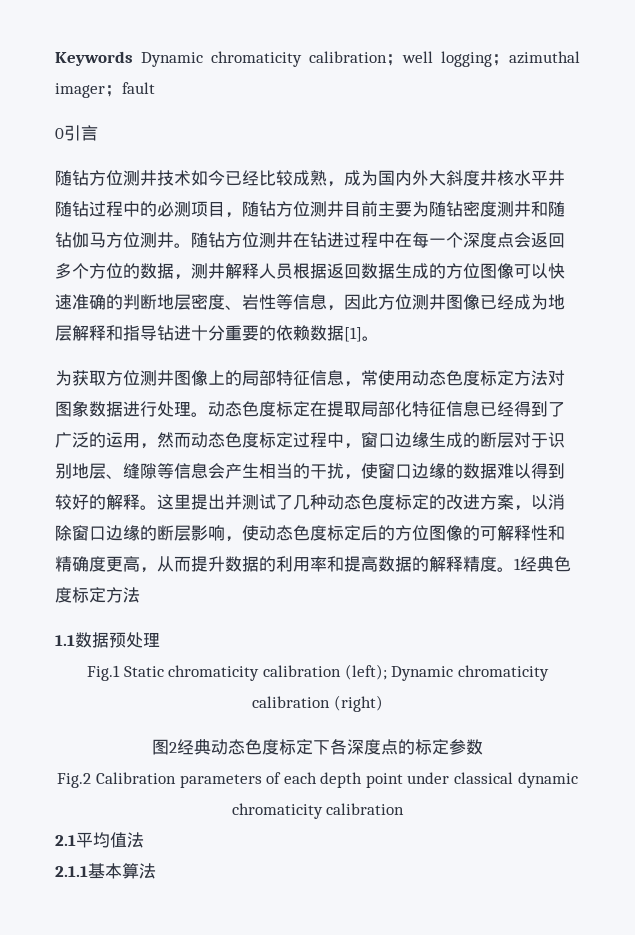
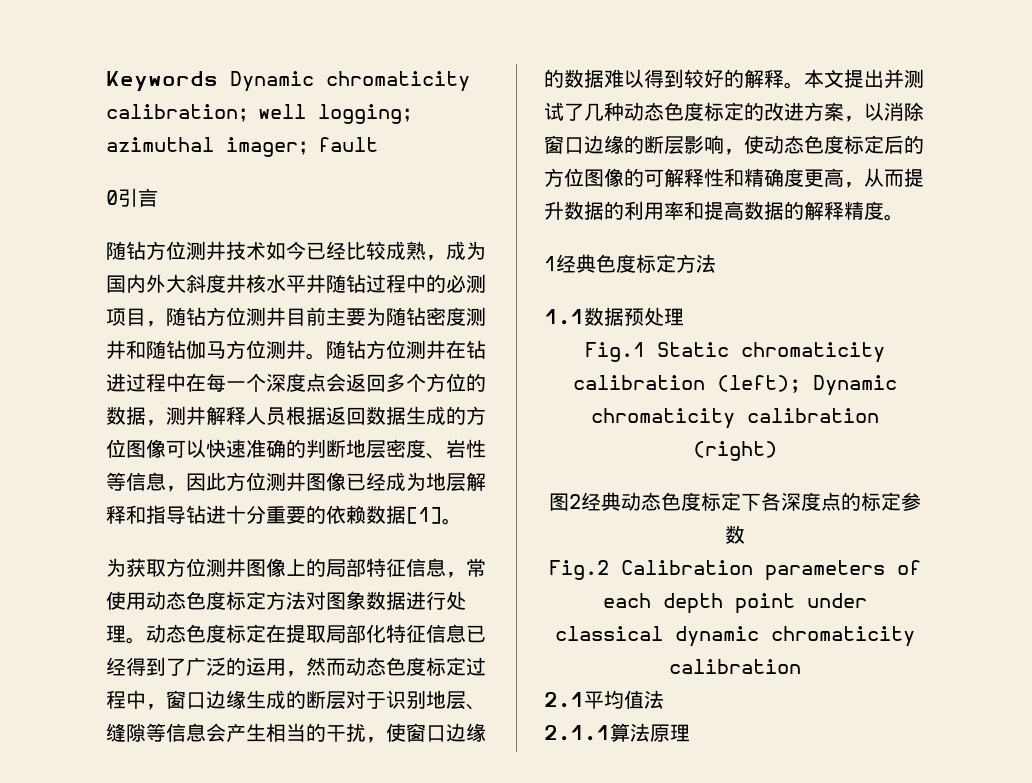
- 这里提出并测试了几种动态色度标定的改进方案，以消除窗口边缘的断层影响，使动态色度标定后的方位图像的可解释性和精确度更高，从而提升数据的利用率和提高数据的解释精度。1经典色度标定方法
+ 本文提出并测试了几种动态色度标定的改进方案，以消除窗口边缘的断层影响，使动态色度标定后的方位图像的可解释性和精确度更高，从而提升数据的利用率和提高数据的解释精度。
+ 1经典色度标定方法
- 2.1.1基本算法
+ 2.1.1算法原理

